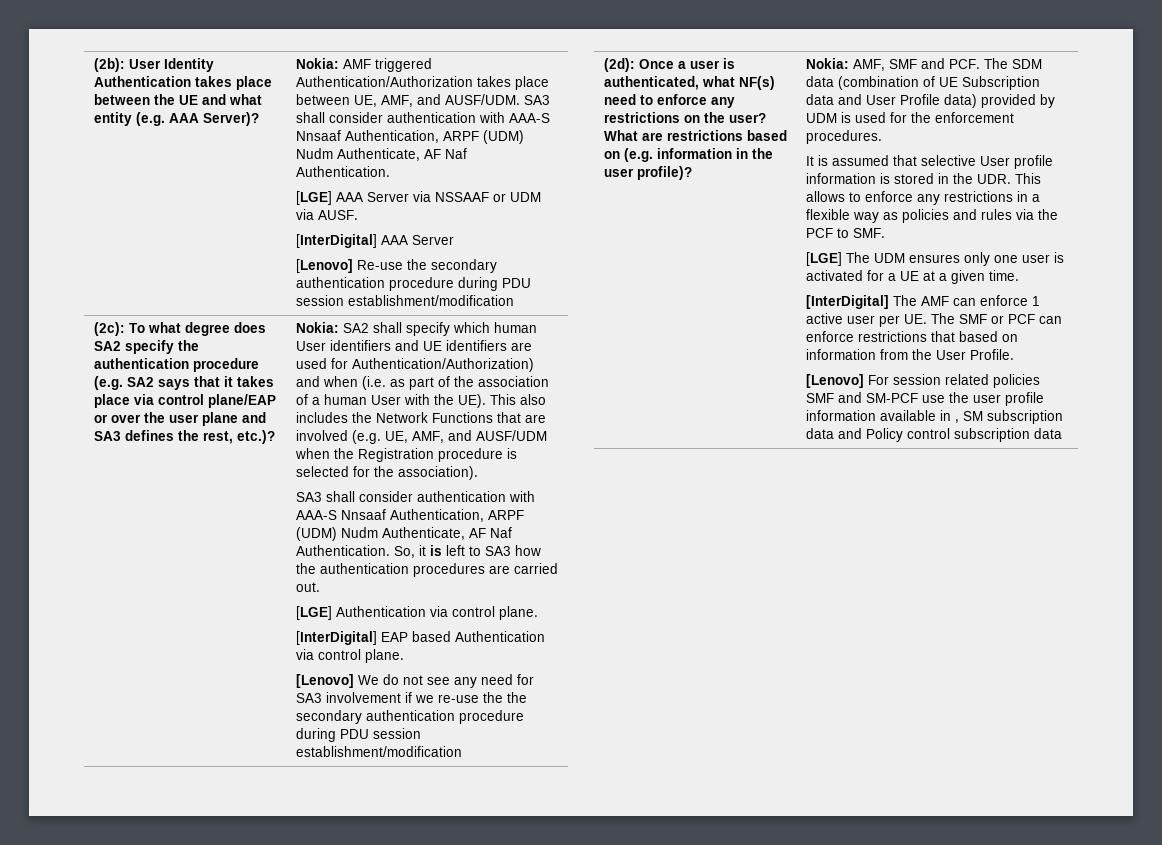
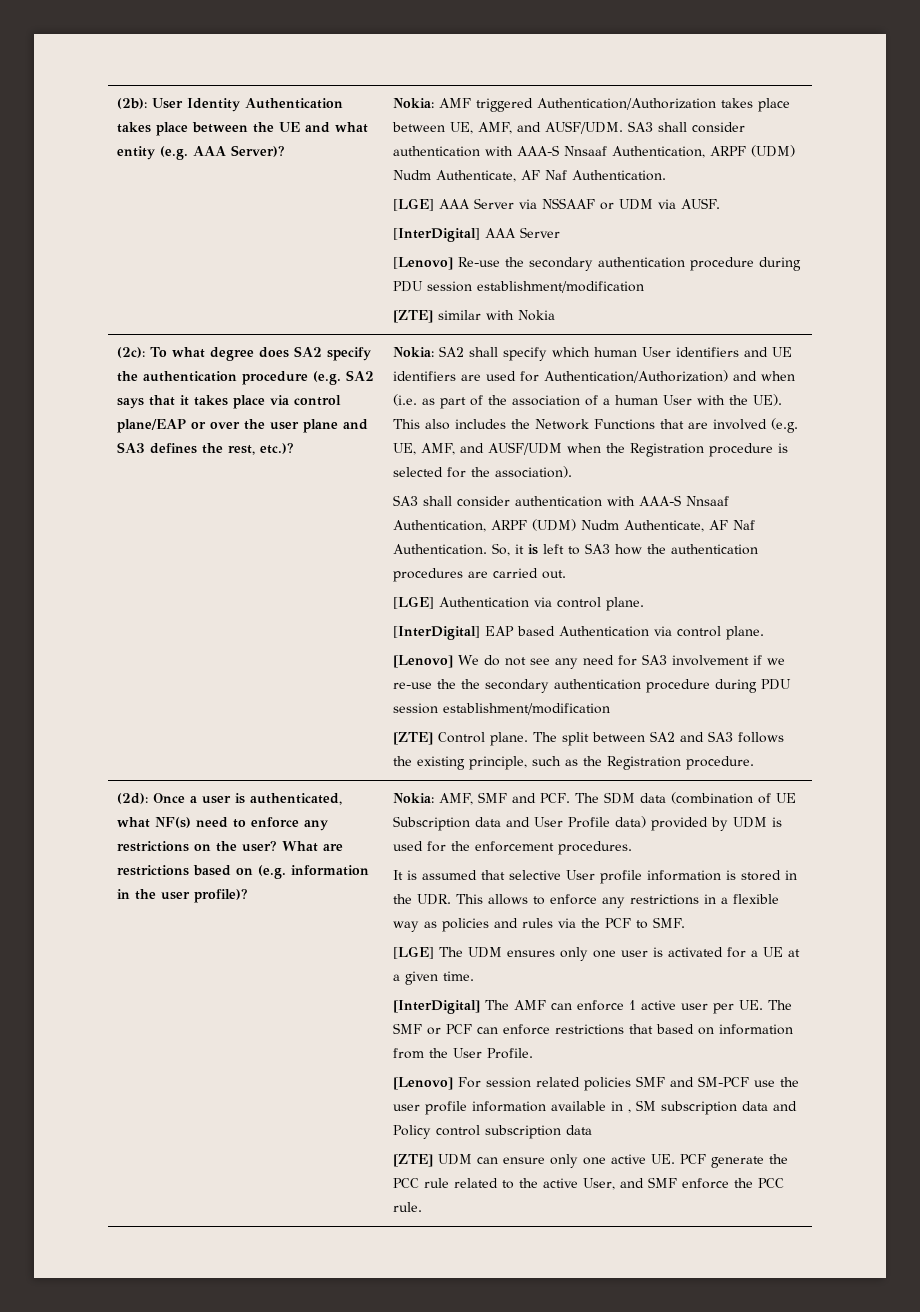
+ [ZTE] similar with Nokia
+ [ZTE] Control plane. The split between SA2 and SA3 follows the existing principle, such as the Registration procedure.
+ [ZTE] UDM can ensure only one active UE. PCF generate the PCC rule related to the active User, and SMF enforce the PCC rule.

